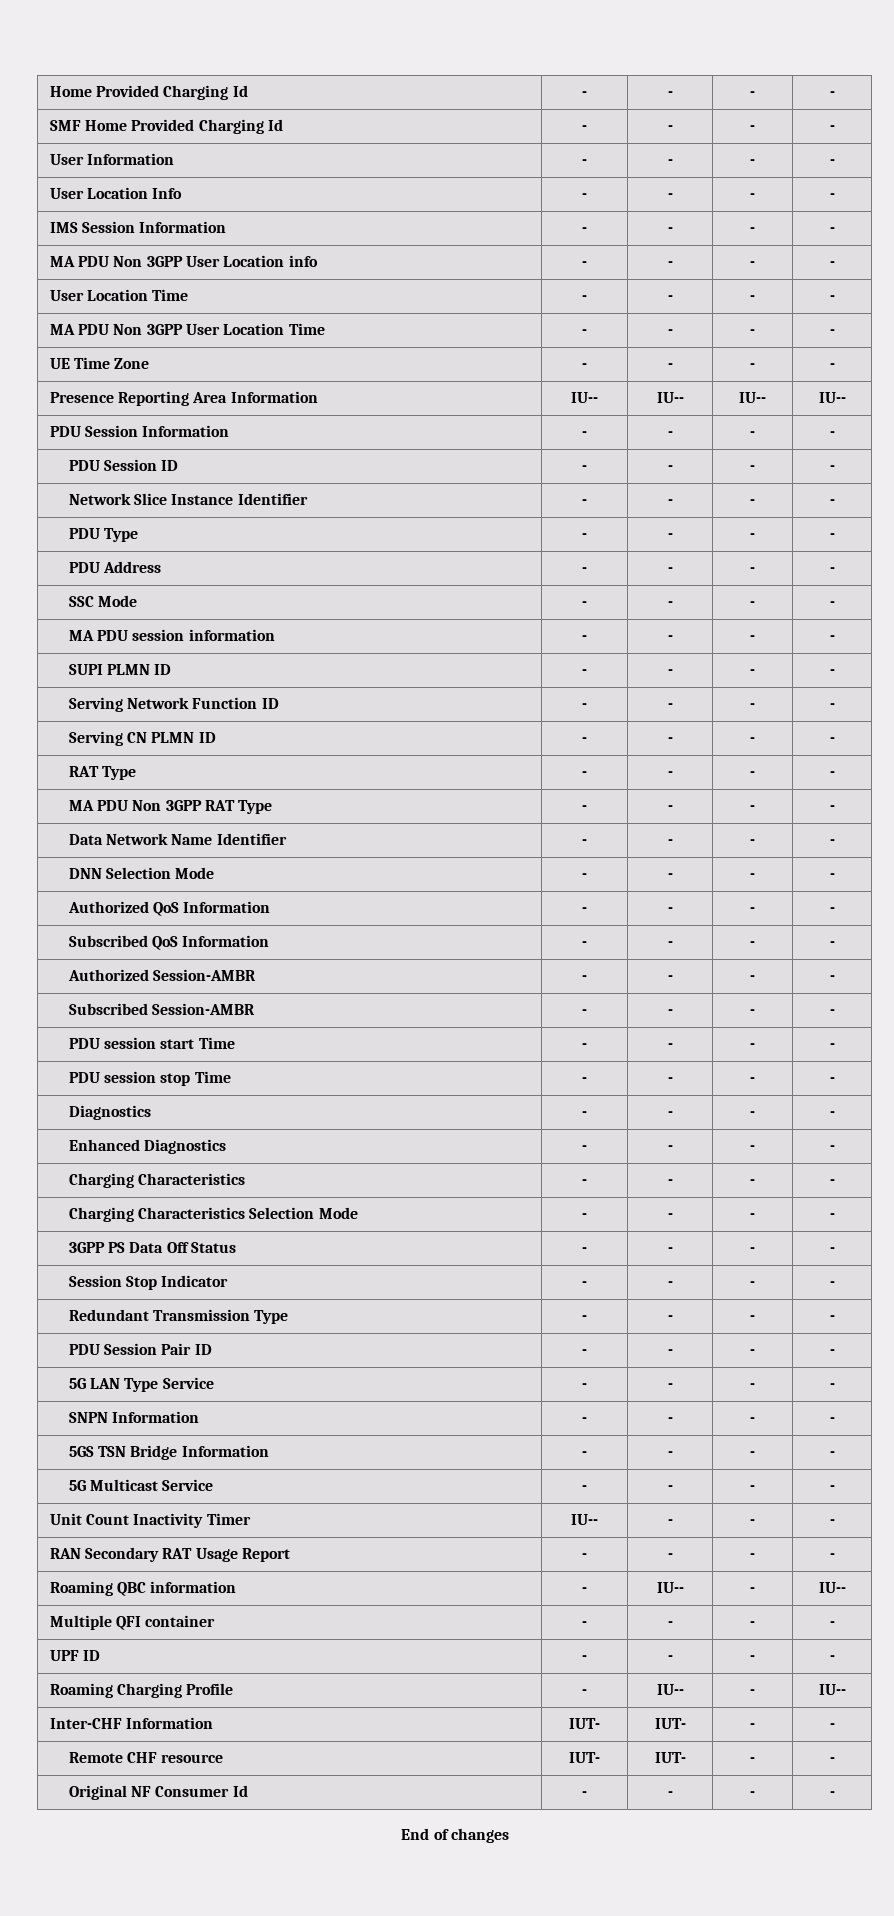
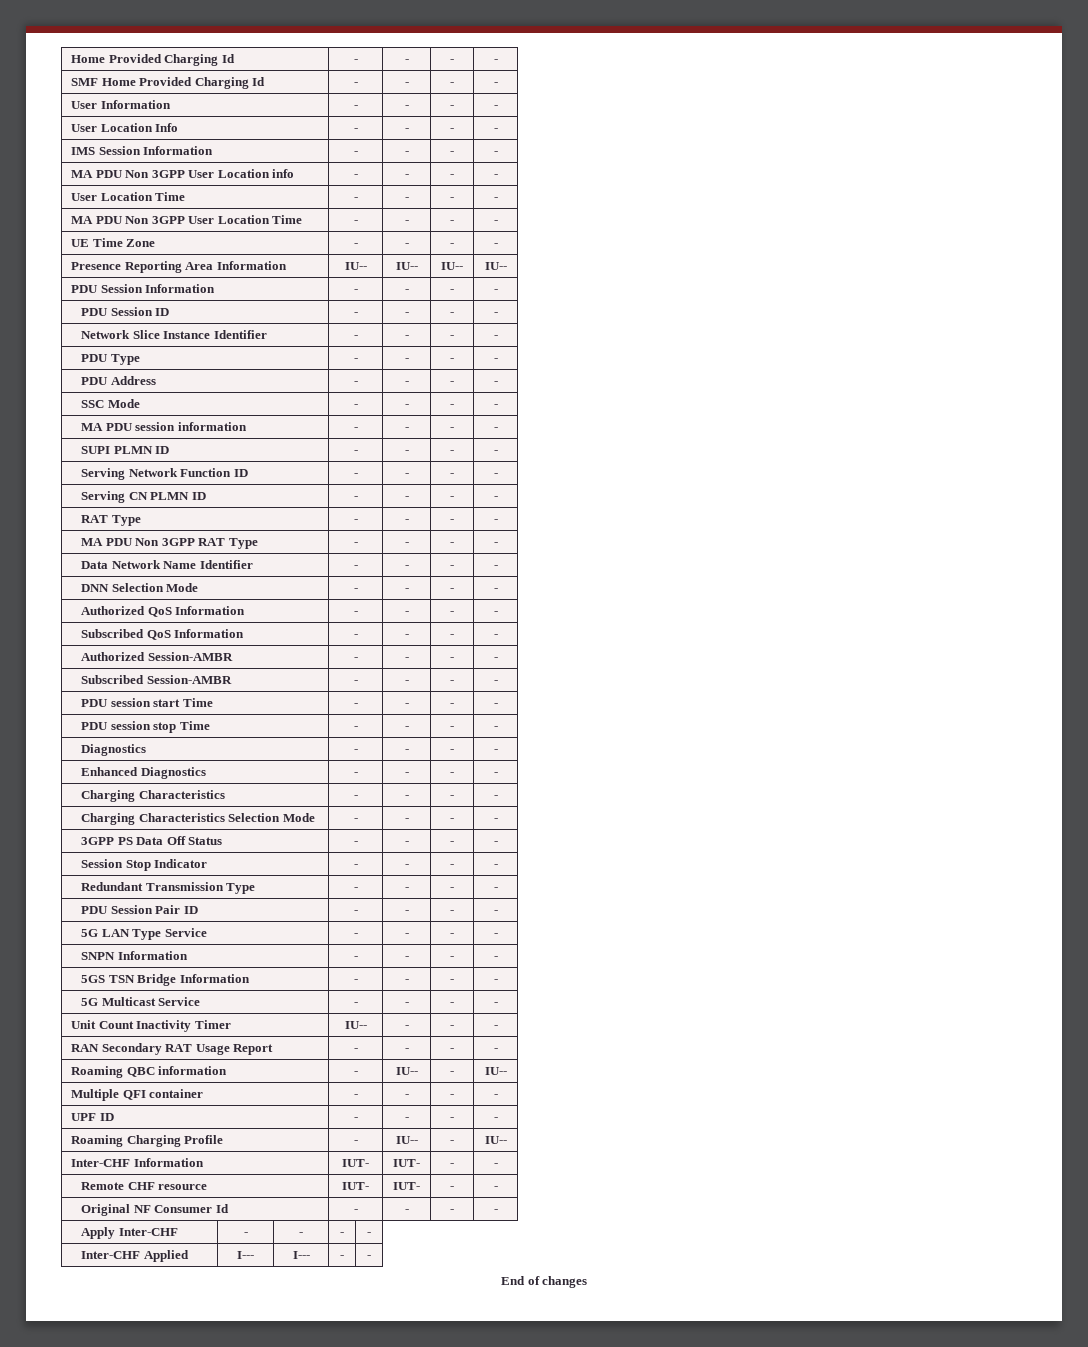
+ Apply Inter-CHF | - | - | - | -
+ Inter-CHF Applied | I--- | I--- | - | -

